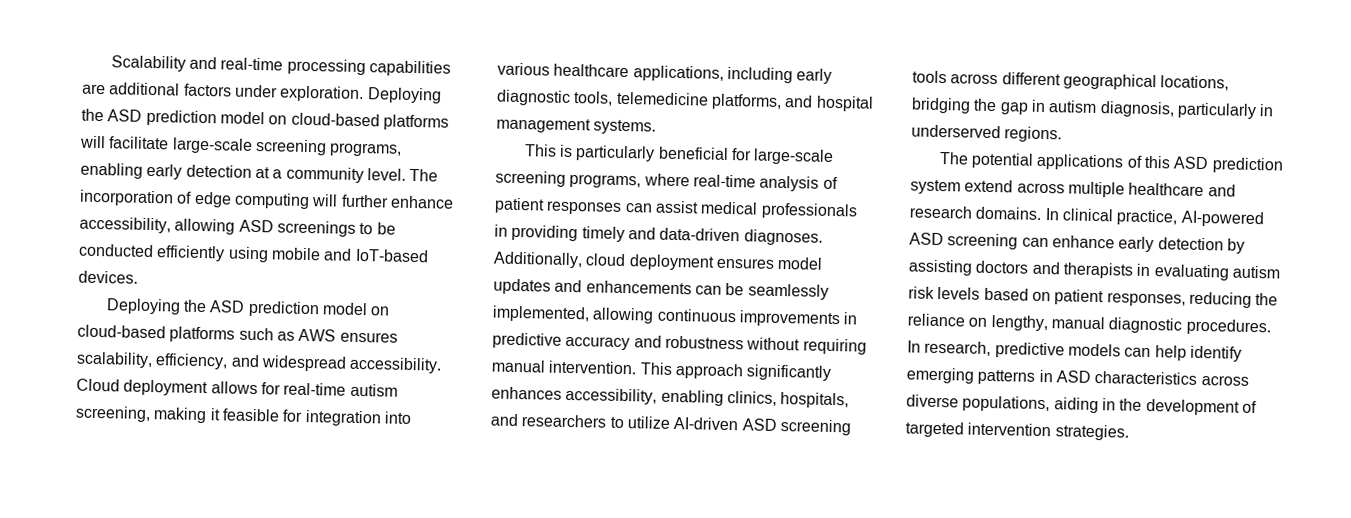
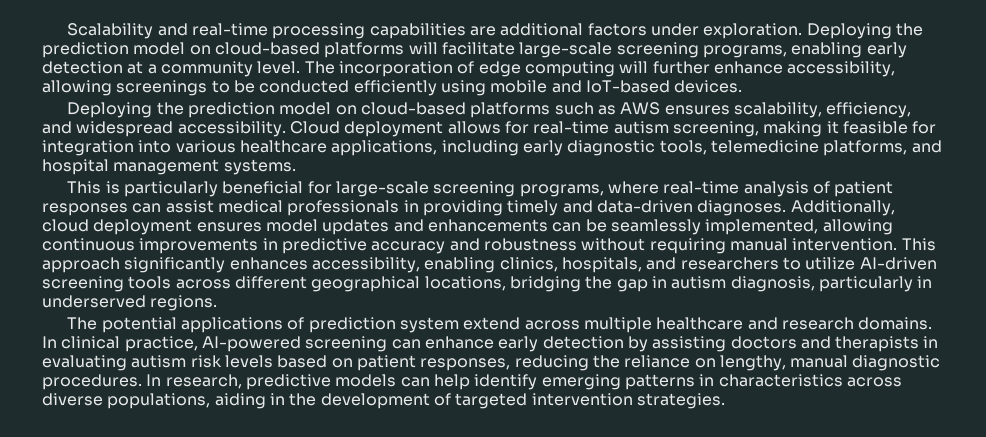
- Deploying the ASD prediction model on cloud-based platforms will facilitate large-scale screening programs, enabling early detection at a community level.
+ Deploying the prediction model on cloud-based platforms will facilitate large-scale screening programs, enabling early detection at a community level.
- The incorporation of edge computing will further enhance accessibility, allowing ASD screenings to be conducted efficiently using mobile and IoT-based devices.
+ The incorporation of edge computing will further enhance accessibility, allowing screenings to be conducted efficiently using mobile and IoT-based devices.
- Deploying the ASD prediction model on cloud-based platforms such as AWS ensures scalability, efficiency, and widespread accessibility.
+ Deploying the prediction model on cloud-based platforms such as AWS ensures scalability, efficiency, and widespread accessibility.
- This approach significantly enhances accessibility, enabling clinics, hospitals, and researchers to utilize AI-driven ASD screening tools across different geographical locations, bridging the gap in autism diagnosis, particularly in underserved regions.
+ This approach significantly enhances accessibility, enabling clinics, hospitals, and researchers to utilize AI-driven screening tools across different geographical locations, bridging the gap in autism diagnosis, particularly in underserved regions.
- The potential applications of this ASD prediction system extend across multiple healthcare and research domains.
+ The potential applications of prediction system extend across multiple healthcare and research domains.
- In clinical practice, AI-powered ASD screening can enhance early detection by assisting doctors and therapists in evaluating autism risk levels based on patient responses, reducing the reliance on lengthy, manual diagnostic procedures.
+ In clinical practice, AI-powered screening can enhance early detection by assisting doctors and therapists in evaluating autism risk levels based on patient responses, reducing the reliance on lengthy, manual diagnostic procedures.
- In research, predictive models can help identify emerging patterns in ASD characteristics across diverse populations, aiding in the development of targeted intervention strategies.
+ In research, predictive models can help identify emerging patterns in characteristics across diverse populations, aiding in the development of targeted intervention strategies.

